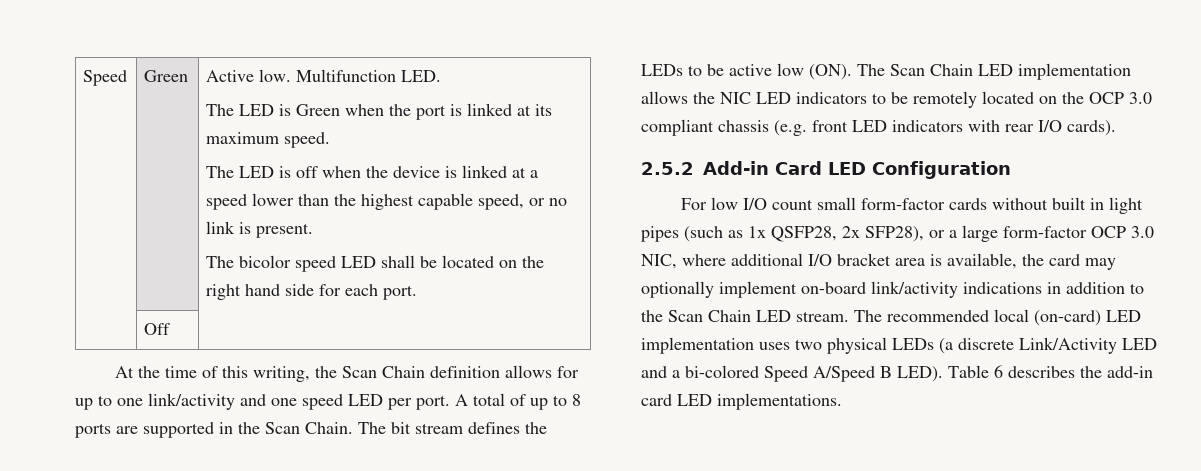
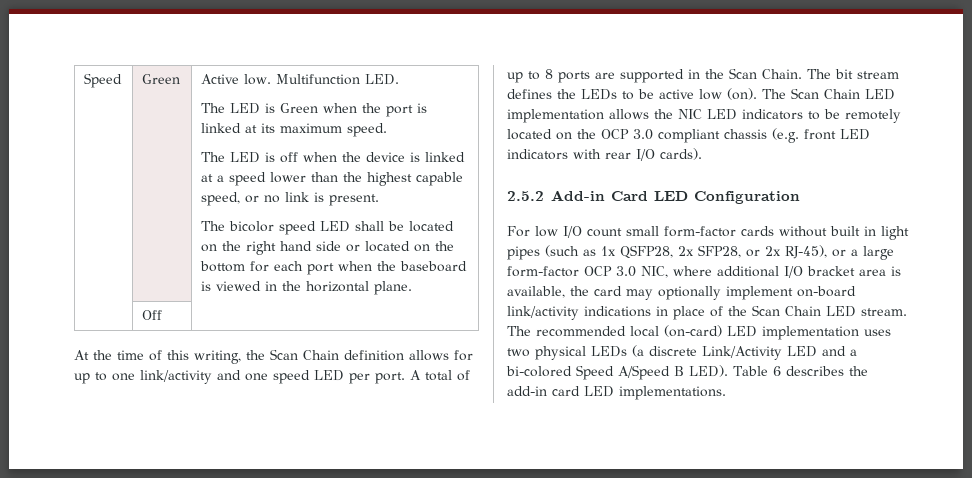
- The bicolor speed LED shall be located on the right hand side for each port.
+ The bicolor speed LED shall be located on the right hand side or located on the bottom for each port when the baseboard is viewed in the horizontal plane.
- The bit stream defines the LEDs to be active low (ON). The Scan Chain LED implementation allows the NIC LED indicators to be remotely located on the OCP 3.0 compliant chassis (e.g. front LED indicators with rear I/O cards).
+ The bit stream defines the LEDs to be active low (on). The Scan Chain LED implementation allows the NIC LED indicators to be remotely located on the OCP 3.0 compliant chassis (e.g. front LED indicators with rear I/O cards).
- For low I/O count small form-factor cards without built in light pipes (such as 1x QSFP28, 2x SFP28), or a large form-factor OCP 3.0 NIC, where additional I/O bracket area is available, the card may optionally implement on-board link/activity indications in addition to the Scan Chain LED stream.
+ For low I/O count small form-factor cards without built in light pipes (such as 1x QSFP28, 2x SFP28, or 2x RJ-45), or a large form-factor OCP 3.0 NIC, where additional I/O bracket area is available, the card may optionally implement on-board link/activity indications in place of the Scan Chain LED stream.

